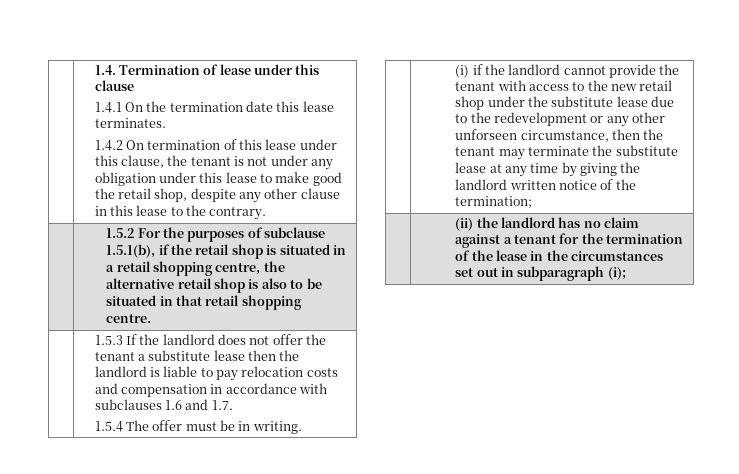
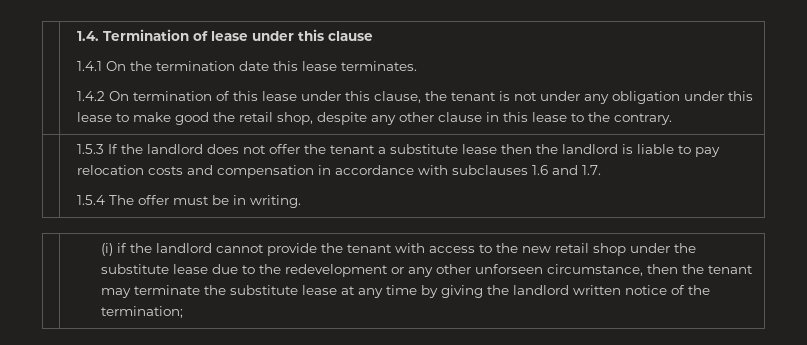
- | 1.5.2 For the purposes of subclause 1.5.1(b), if the retail shop is situated in a retail shopping centre, the alternative retail shop is also to be situated in that retail shopping centre.
- | (ii) the landlord has no claim against a tenant for the termination of the lease in the circumstances set out in subparagraph (i);

